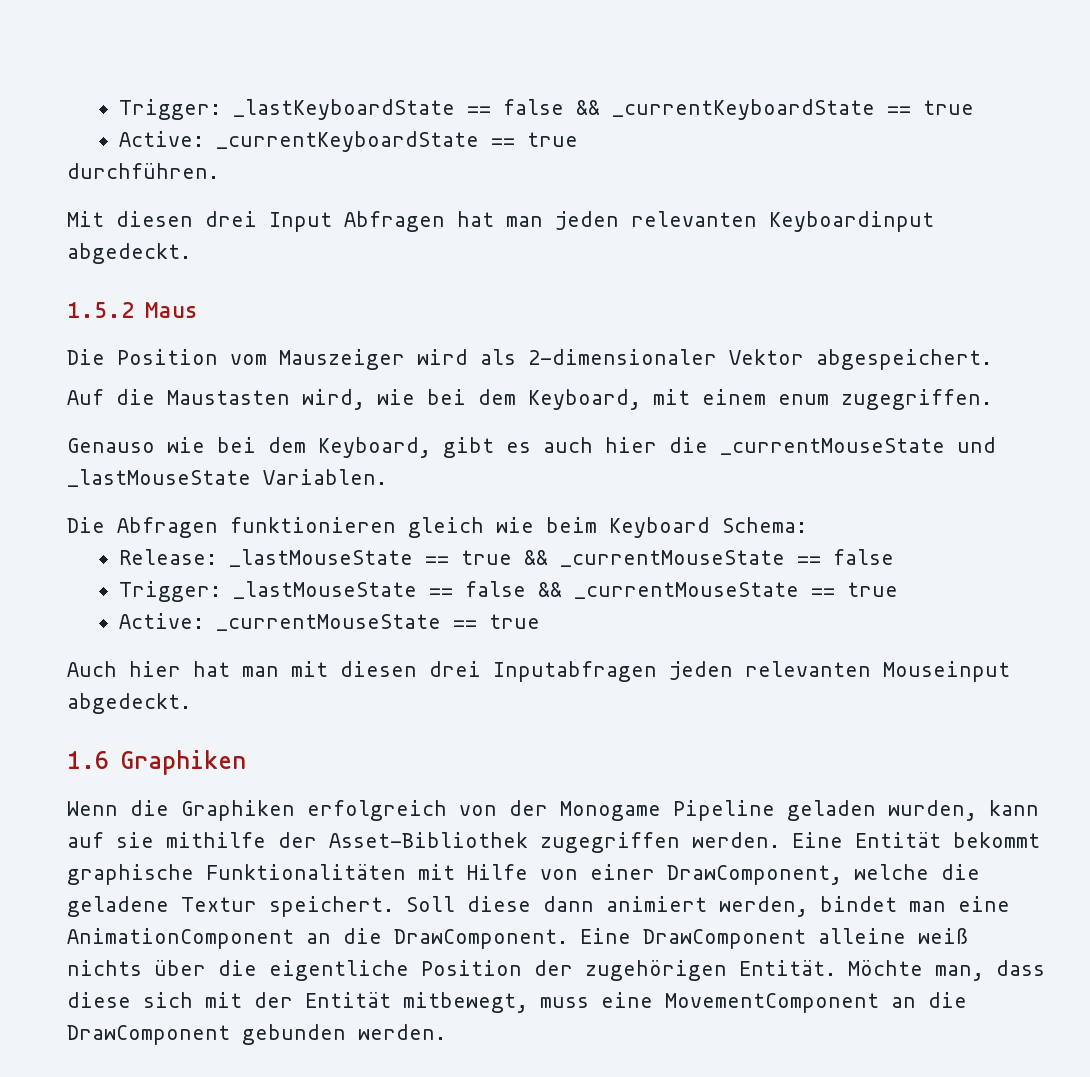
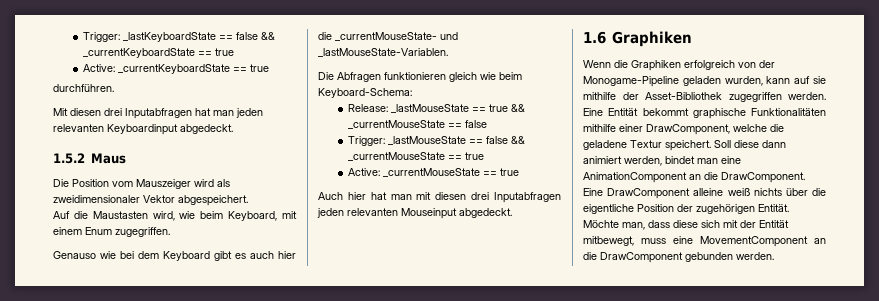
- Mit diesen drei Input Abfragen hat man jeden relevanten Keyboardinput abgedeckt.
+ Mit diesen drei Inputabfragen hat man jeden relevanten Keyboardinput abgedeckt.
- Die Position vom Mauszeiger wird als 2-dimensionaler Vektor abgespeichert.
+ Die Position vom Mauszeiger wird als zweidimensionaler Vektor abgespeichert.
- Auf die Maustasten wird, wie bei dem Keyboard, mit einem enum zugegriffen.
+ Auf die Maustasten wird, wie beim Keyboard, mit einem Enum zugegriffen.
- Genauso wie bei dem Keyboard, gibt es auch hier die _currentMouseState und _lastMouseState Variablen.
+ Genauso wie bei dem Keyboard gibt es auch hier die _currentMouseState- und _lastMouseState-Variablen.
- Die Abfragen funktionieren gleich wie beim Keyboard Schema:
+ Die Abfragen funktionieren gleich wie beim Keyboard-Schema:
- Wenn die Graphiken erfolgreich von der Monogame Pipeline geladen wurden, kann auf sie mithilfe der Asset-Bibliothek zugegriffen werden.
+ Wenn die Graphiken erfolgreich von der Monogame-Pipeline geladen wurden, kann auf sie mithilfe der Asset-Bibliothek zugegriffen werden.
- Eine Entität bekommt graphische Funktionalitäten mit Hilfe von einer DrawComponent, welche die geladene Textur speichert.
+ Eine Entität bekommt graphische Funktionalitäten mithilfe einer DrawComponent, welche die geladene Textur speichert.

